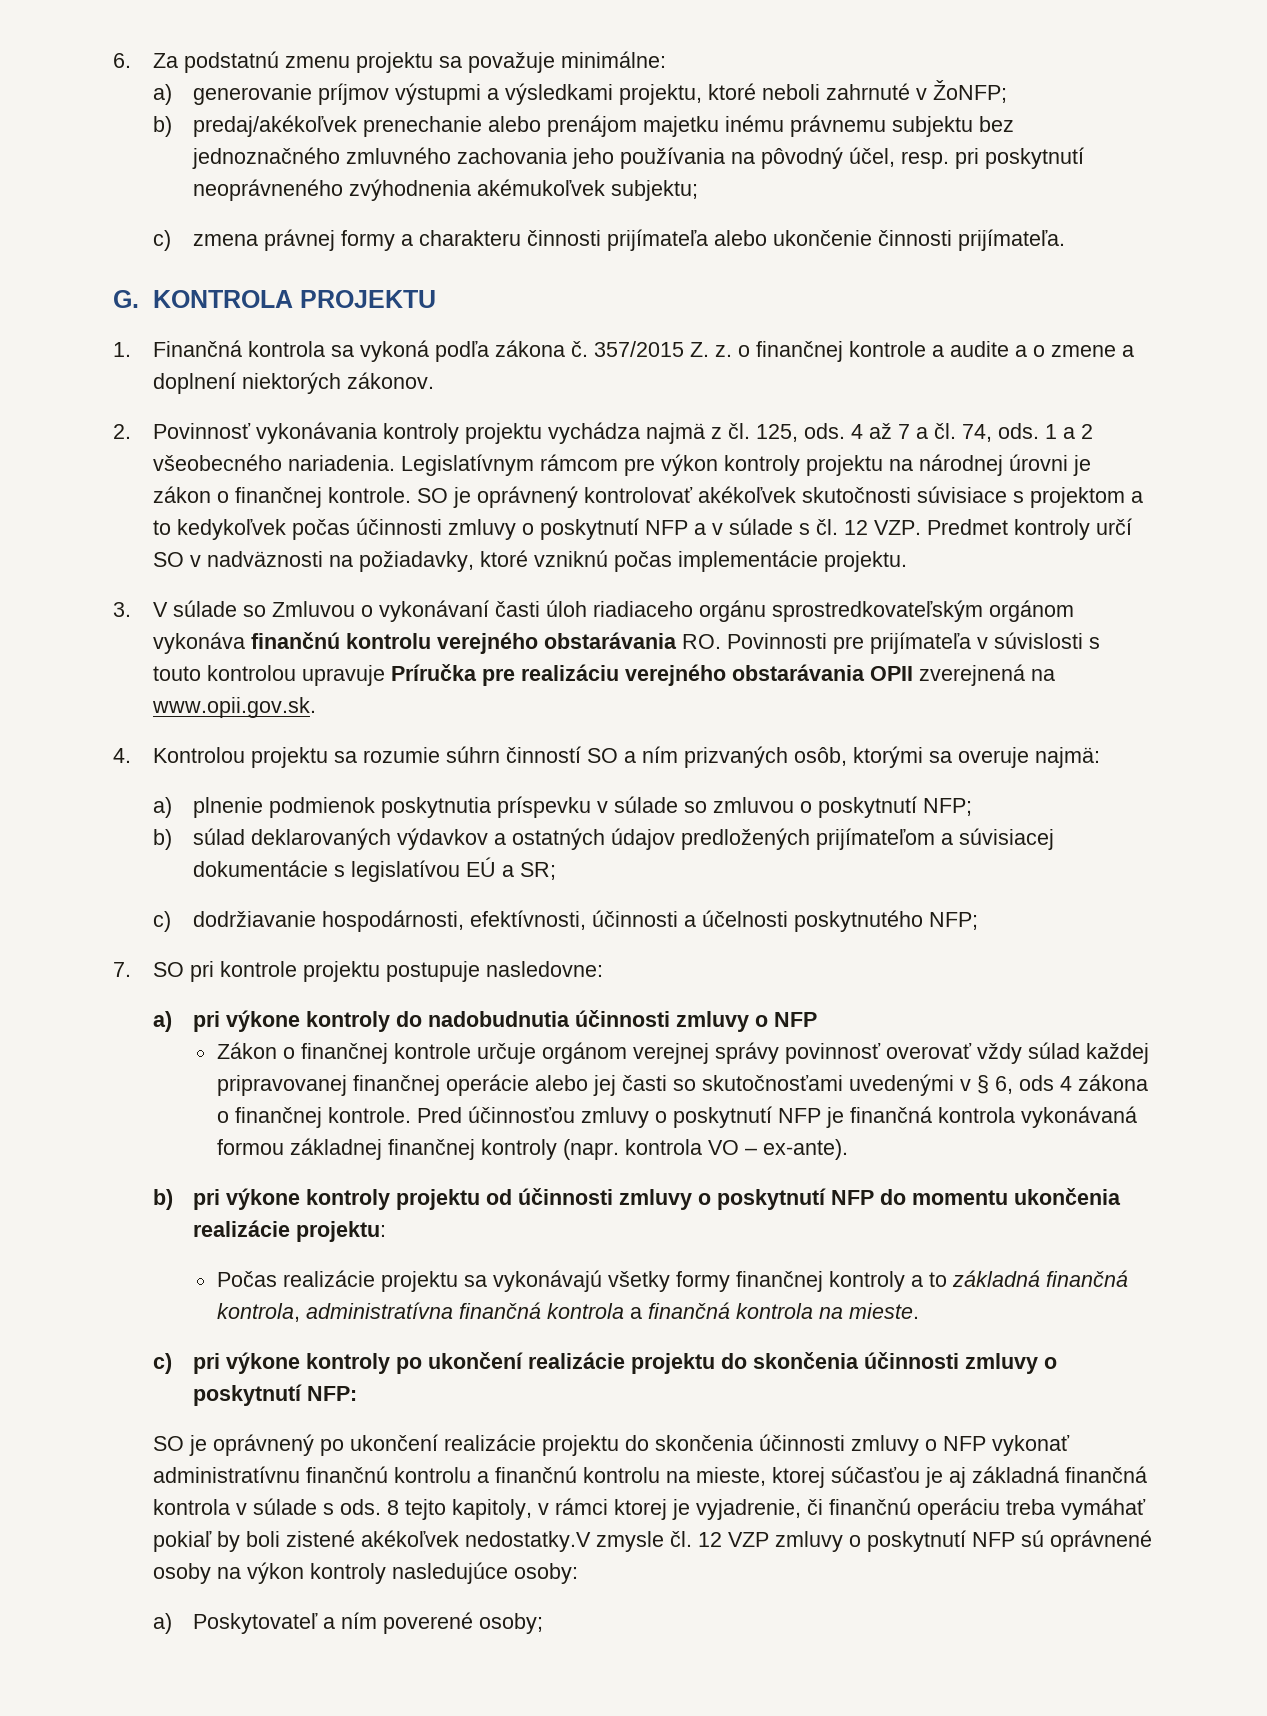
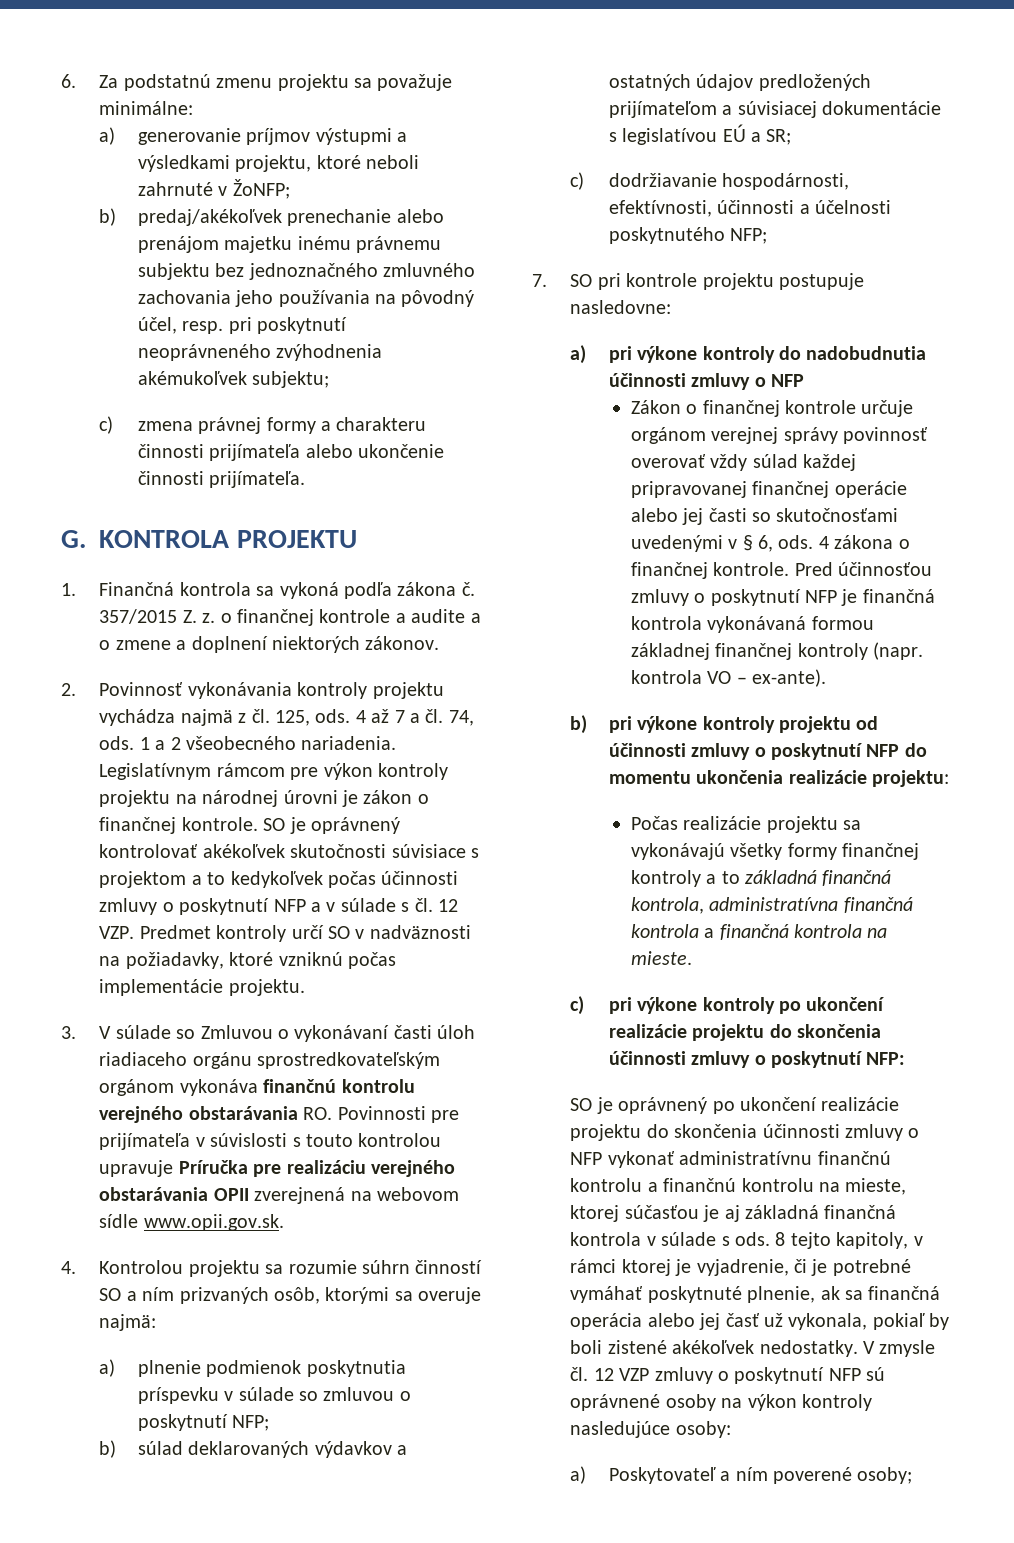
- 3. V súlade so Zmluvou o vykonávaní časti úloh riadiaceho orgánu sprostredkovateľským orgánom vykonáva finančnú kontrolu verejného obstarávania RO. Povinnosti pre prijímateľa v súvislosti s touto kontrolou upravuje Príručka pre realizáciu verejného obstarávania OPII zverejnená na www.opii.gov.sk.
+ 3. V súlade so Zmluvou o vykonávaní časti úloh riadiaceho orgánu sprostredkovateľským orgánom vykonáva finančnú kontrolu verejného obstarávania RO. Povinnosti pre prijímateľa v súvislosti s touto kontrolou upravuje Príručka pre realizáciu verejného obstarávania OPII zverejnená na webovom sídle www.opii.gov.sk.
- Zákon o finančnej kontrole určuje orgánom verejnej správy povinnosť overovať vždy súlad každej pripravovanej finančnej operácie alebo jej časti so skutočnosťami uvedenými v § 6, ods 4 zákona o finančnej kontrole.
+ Zákon o finančnej kontrole určuje orgánom verejnej správy povinnosť overovať vždy súlad každej pripravovanej finančnej operácie alebo jej časti so skutočnosťami uvedenými v § 6, ods. 4 zákona o finančnej kontrole.
- 8 tejto kapitoly, v rámci ktorej je vyjadrenie, či finančnú operáciu treba vymáhať pokiaľ by boli zistené akékoľvek nedostatky.V zmysle čl. 12 VZP zmluvy o poskytnutí NFP sú oprávnené osoby na výkon kontroly nasledujúce osoby:
+ 8 tejto kapitoly, v rámci ktorej je vyjadrenie, či je potrebné vymáhať poskytnuté plnenie, ak sa finančná operácia alebo jej časť už vykonala, pokiaľ by boli zistené akékoľvek nedostatky. V zmysle čl. 12 VZP zmluvy o poskytnutí NFP sú oprávnené osoby na výkon kontroly nasledujúce osoby:

